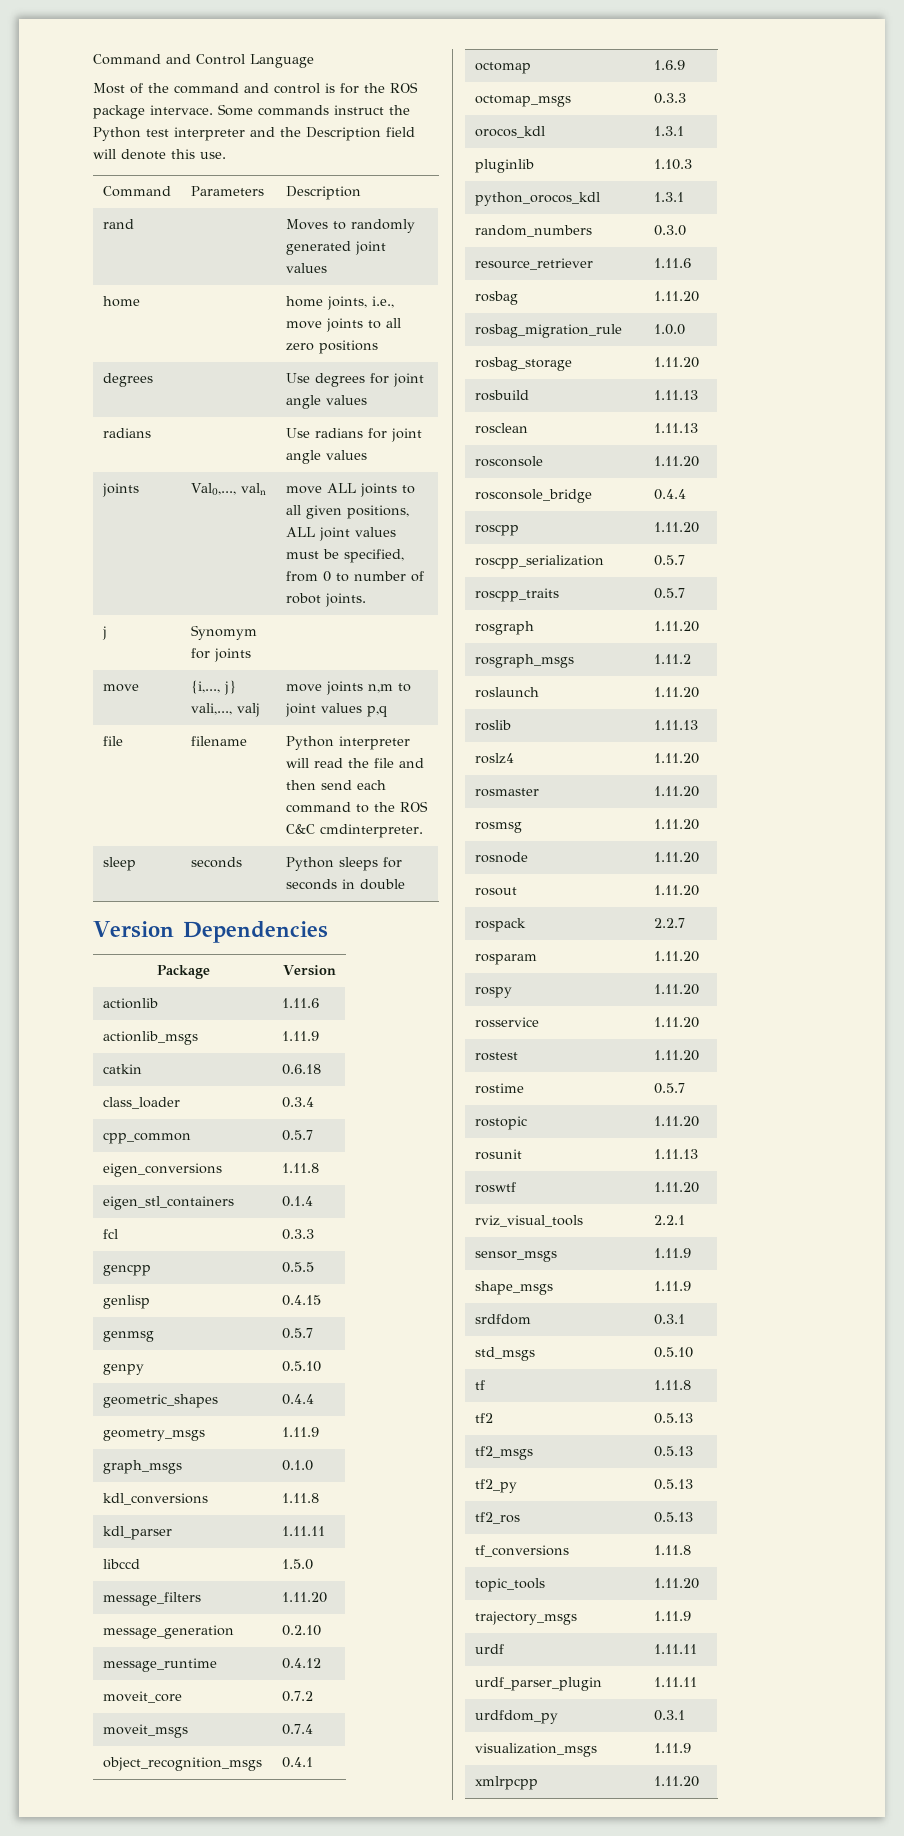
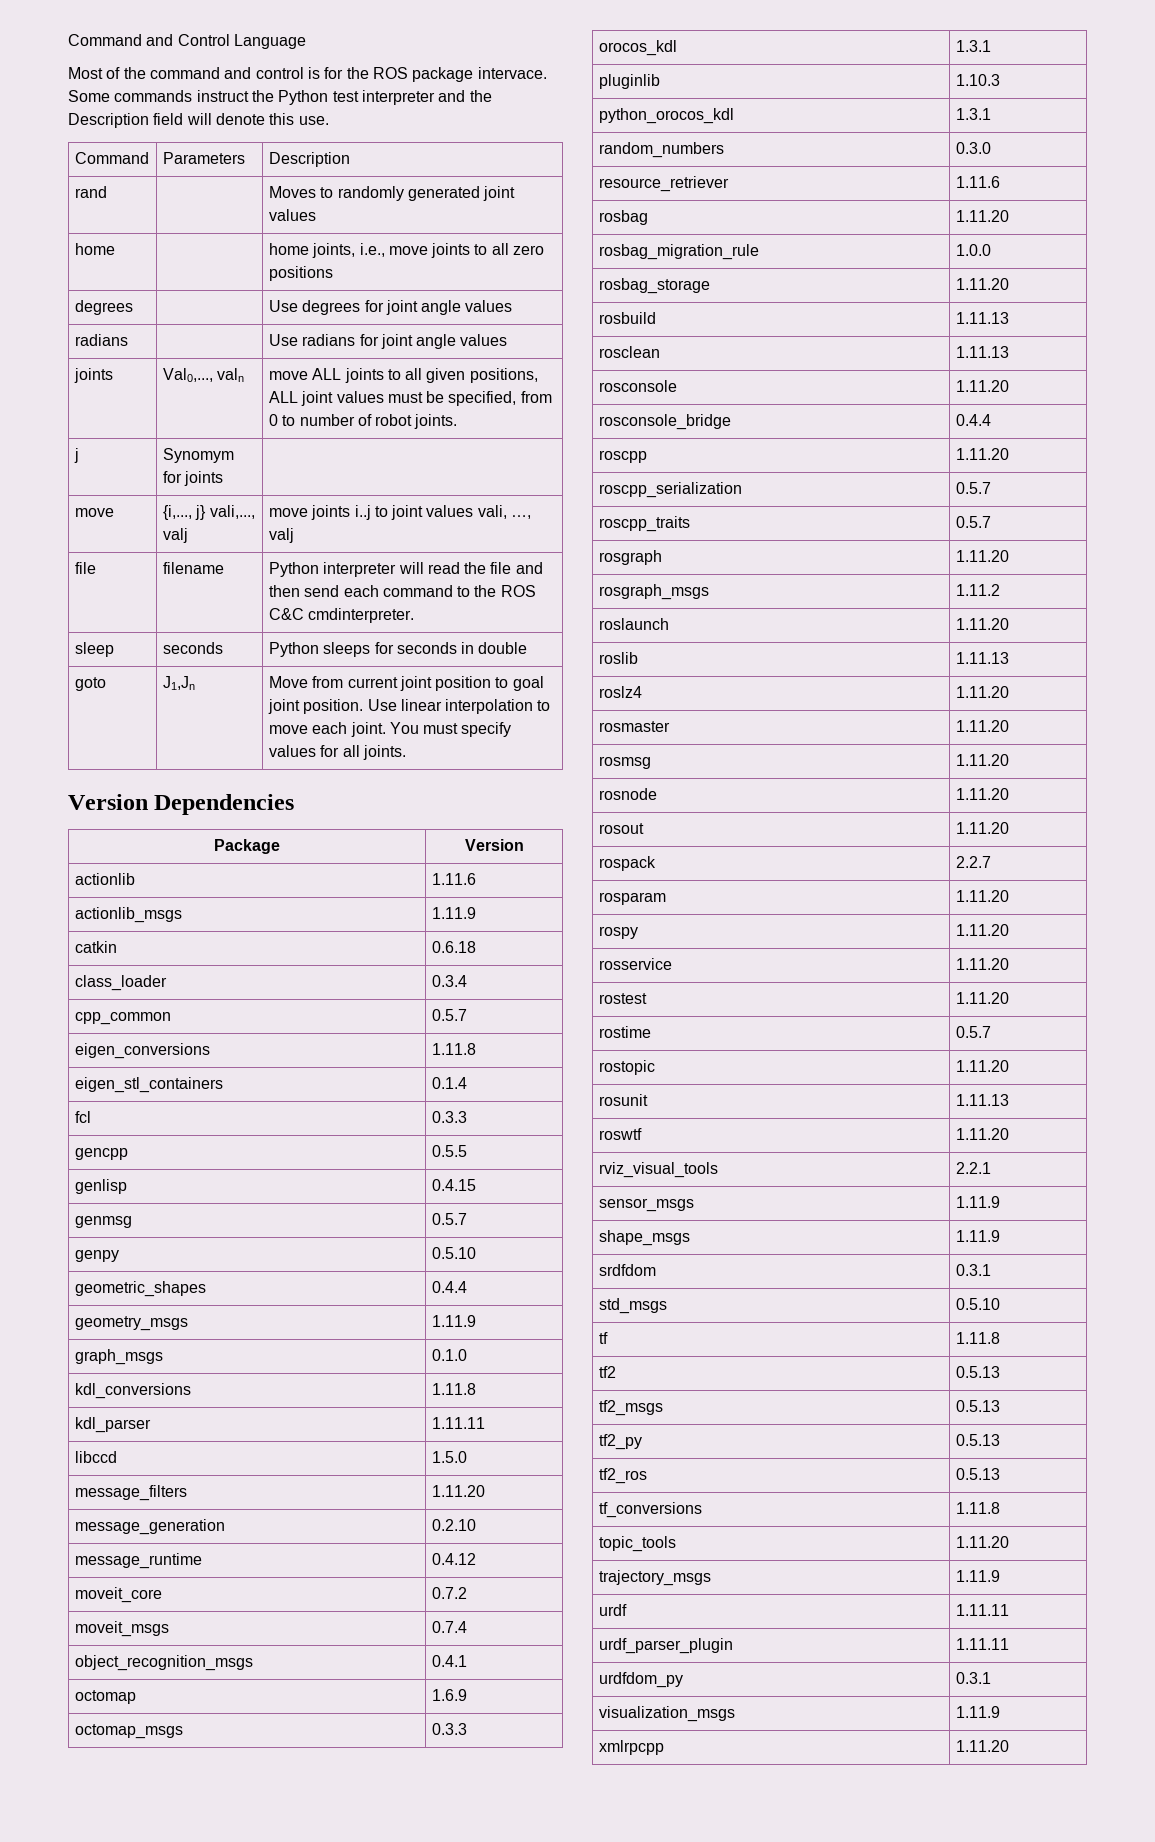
- move | {i,..., j} vali,..., valj | move joints n,m to joint values p,q
+ move | {i,..., j} vali,..., valj | move joints i..j to joint values vali, …, valj
+ goto | J1,Jn | Move from current joint position to goal joint position. Use linear interpolation to move each joint. You must specify values for all joints.

